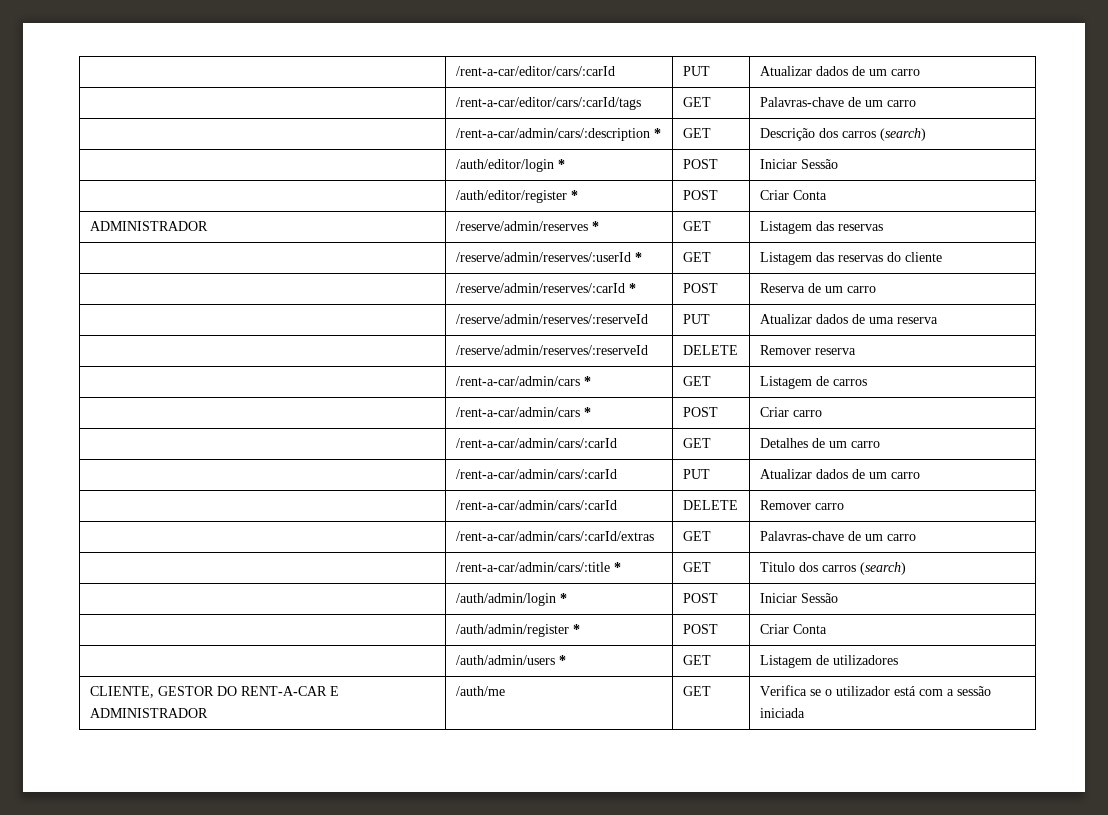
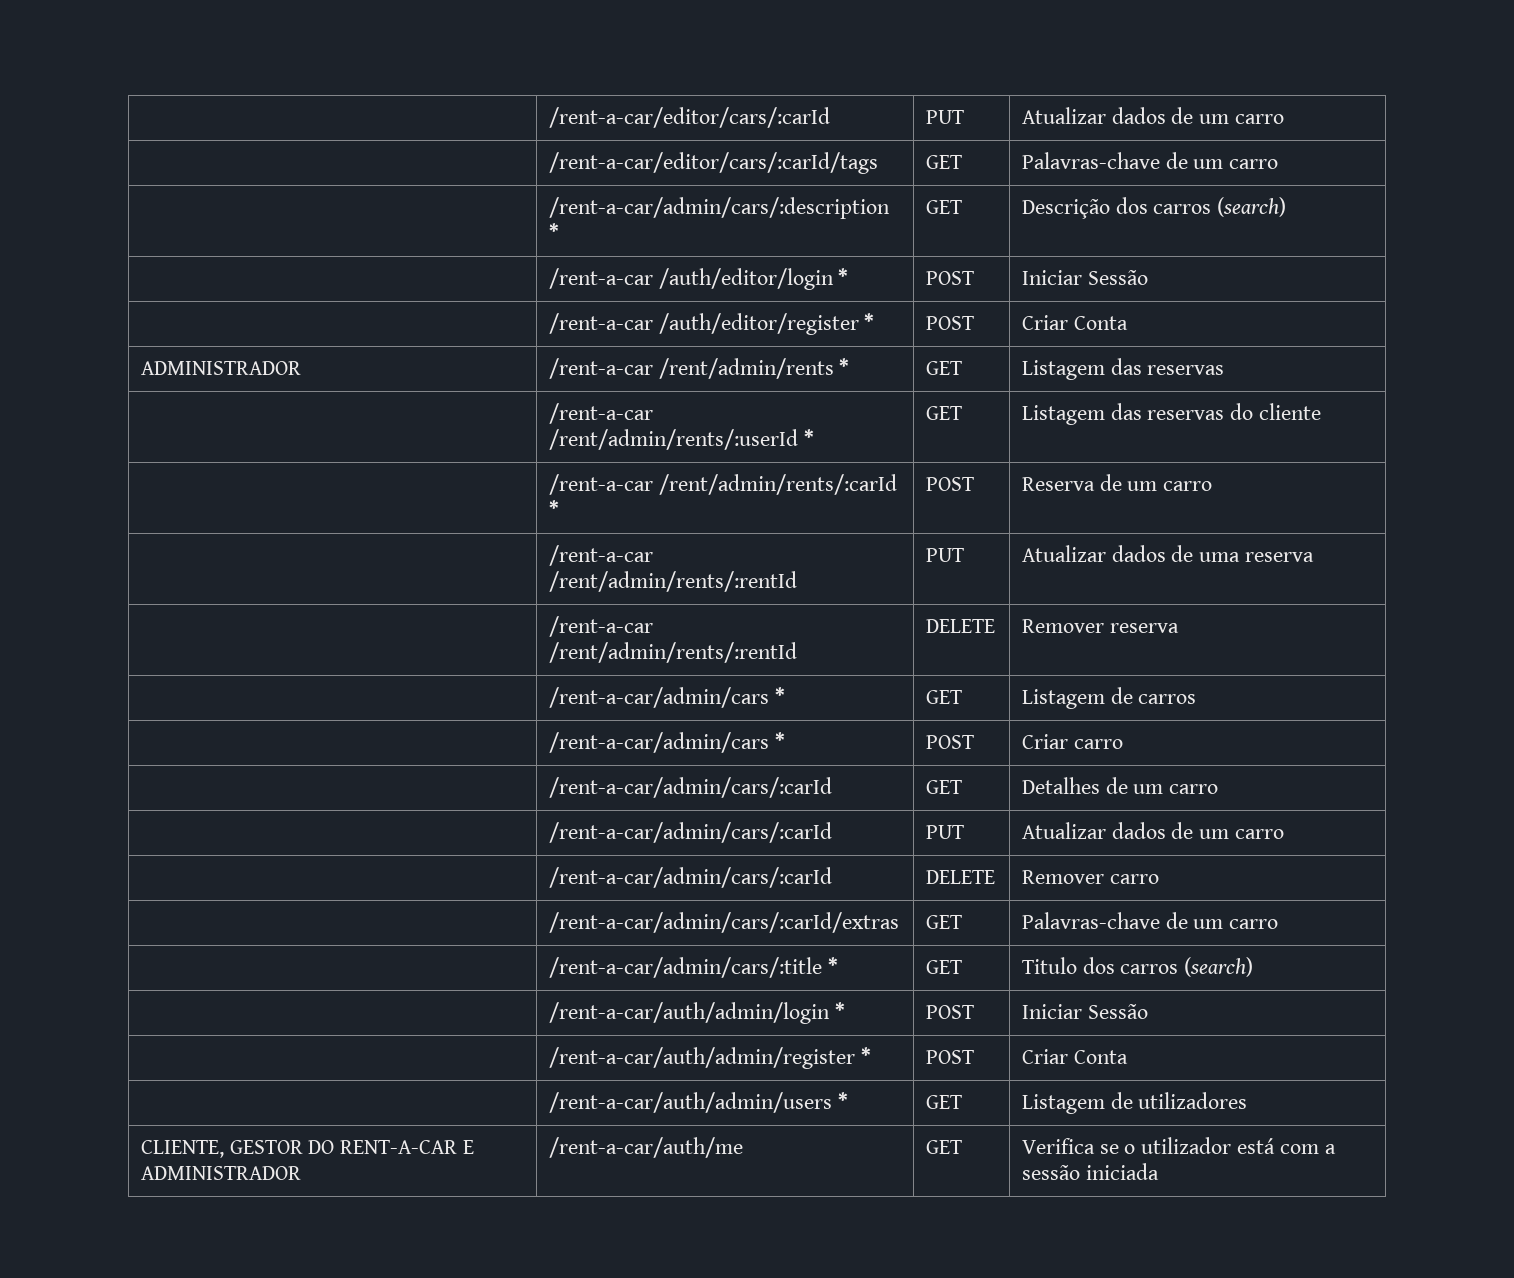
- | /auth/editor/login * | POST | Iniciar Sessão
+ | /rent-a-car /auth/editor/login * | POST | Iniciar Sessão
- | /auth/editor/register * | POST | Criar Conta
+ | /rent-a-car /auth/editor/register * | POST | Criar Conta
- ADMINISTRADOR | /reserve/admin/reserves * | GET | Listagem das reservas
+ ADMINISTRADOR | /rent-a-car /rent/admin/rents * | GET | Listagem das reservas
- | /reserve/admin/reserves/:userId * | GET | Listagem das reservas do cliente
+ | /rent-a-car /rent/admin/rents/:userId * | GET | Listagem das reservas do cliente
- | /reserve/admin/reserves/:carId * | POST | Reserva de um carro
+ | /rent-a-car /rent/admin/rents/:carId * | POST | Reserva de um carro
- | /reserve/admin/reserves/:reserveId | PUT | Atualizar dados de uma reserva
+ | /rent-a-car /rent/admin/rents/:rentId | PUT | Atualizar dados de uma reserva
- | /reserve/admin/reserves/:reserveId | DELETE | Remover reserva
+ | /rent-a-car /rent/admin/rents/:rentId | DELETE | Remover reserva
- | /auth/admin/login * | POST | Iniciar Sessão
- | /auth/admin/register * | POST | Criar Conta
+ | /rent-a-car/auth/admin/login * | POST | Iniciar Sessão
+ | /rent-a-car/auth/admin/register * | POST | Criar Conta
- | /auth/admin/users * | GET | Listagem de utilizadores
+ | /rent-a-car/auth/admin/users * | GET | Listagem de utilizadores
- CLIENTE, GESTOR DO RENT-A-CAR E ADMINISTRADOR | /auth/me | GET | Verifica se o utilizador está com a sessão iniciada
+ CLIENTE, GESTOR DO RENT-A-CAR E ADMINISTRADOR | /rent-a-car/auth/me | GET | Verifica se o utilizador está com a sessão iniciada

